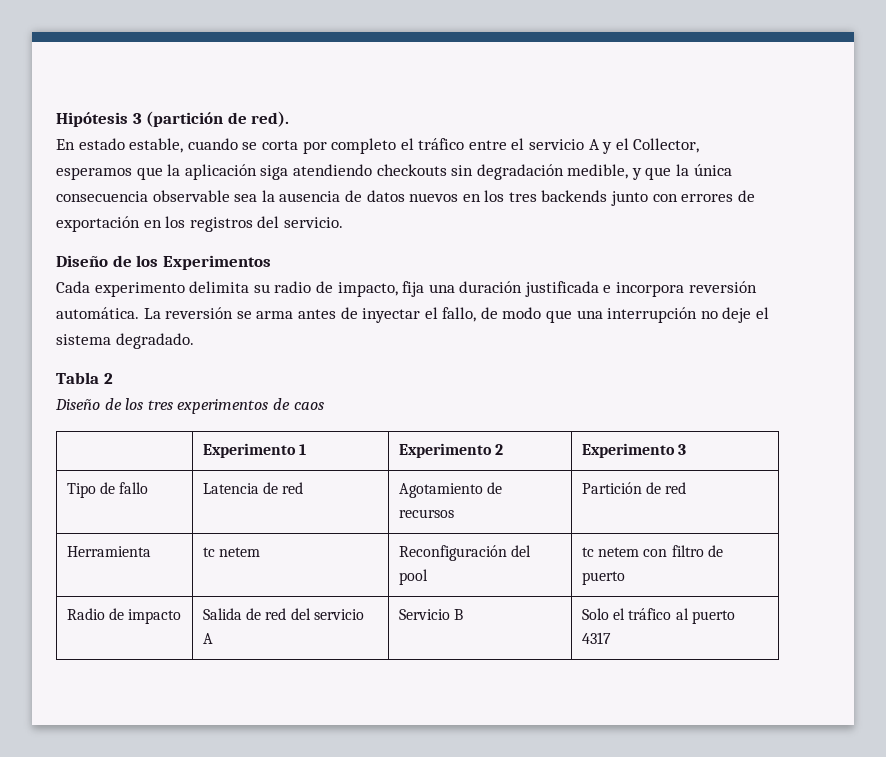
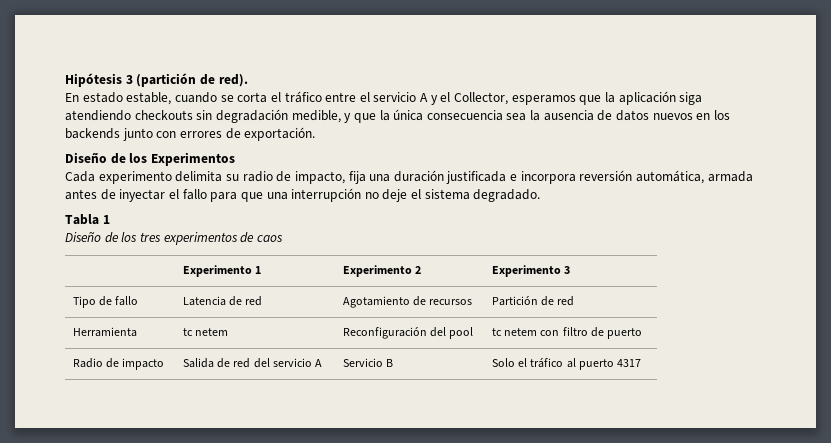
- En estado estable, cuando se corta por completo el tráfico entre el servicio A y el Collector, esperamos que la aplicación siga atendiendo checkouts sin degradación medible, y que la única consecuencia observable sea la ausencia de datos nuevos en los tres backends junto con errores de exportación en los registros del servicio.
+ En estado estable, cuando se corta el tráfico entre el servicio A y el Collector, esperamos que la aplicación siga atendiendo checkouts sin degradación medible, y que la única consecuencia sea la ausencia de datos nuevos en los backends junto con errores de exportación.
- Cada experimento delimita su radio de impacto, fija una duración justificada e incorpora reversión automática. La reversión se arma antes de inyectar el fallo, de modo que una interrupción no deje el sistema degradado.
+ Cada experimento delimita su radio de impacto, fija una duración justificada e incorpora reversión automática, armada antes de inyectar el fallo para que una interrupción no deje el sistema degradado.
- Tabla 2
+ Tabla 1

